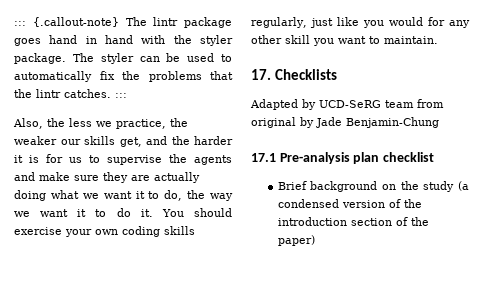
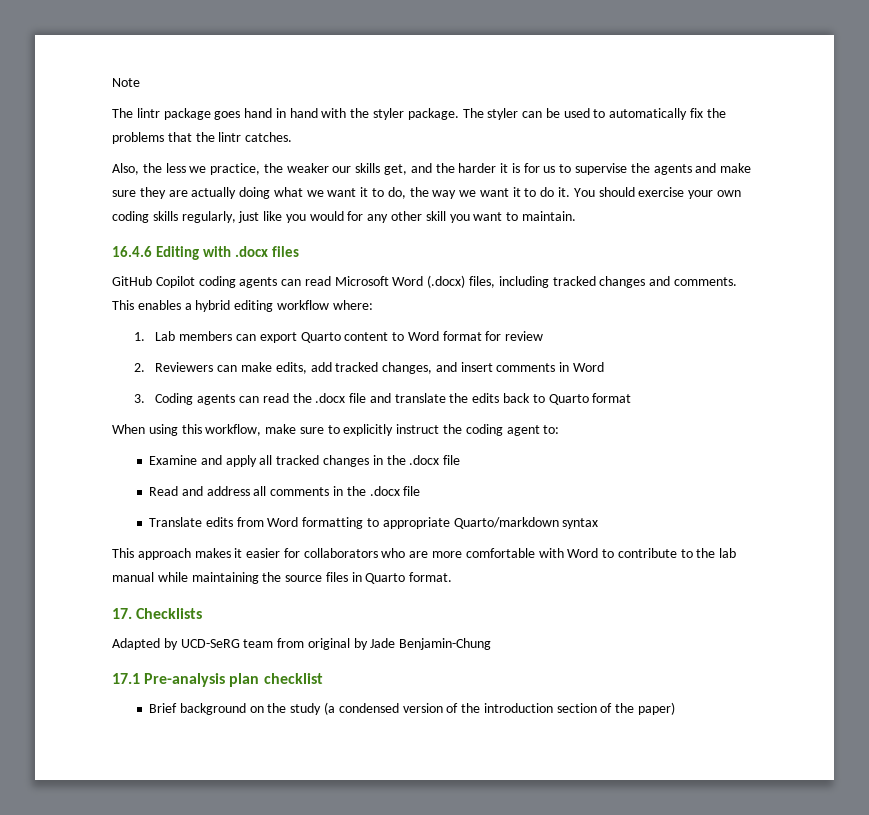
- ::: {.callout-note} The lintr package goes hand in hand with the styler package.
+ Note
+ The lintr package goes hand in hand with the styler package.
- The styler can be used to automatically fix the problems that the lintr catches. :::
+ The styler can be used to automatically fix the problems that the lintr catches.
+ 16.4.6 Editing with .docx files
+ GitHub Copilot coding agents can read Microsoft Word (.docx) files, including tracked changes and comments. This enables a hybrid editing workflow where:
+ 1. Lab members can export Quarto content to Word format for review
+ 2. Reviewers can make edits, add tracked changes, and insert comments in Word
+ 3. Coding agents can read the .docx file and translate the edits back to Quarto format
+ When using this workflow, make sure to explicitly instruct the coding agent to:
+ Examine and apply all tracked changes in the .docx file
+ Read and address all comments in the .docx file
+ Translate edits from Word formatting to appropriate Quarto/markdown syntax
+ This approach makes it easier for collaborators who are more comfortable with Word to contribute to the lab manual while maintaining the source files in Quarto format.

